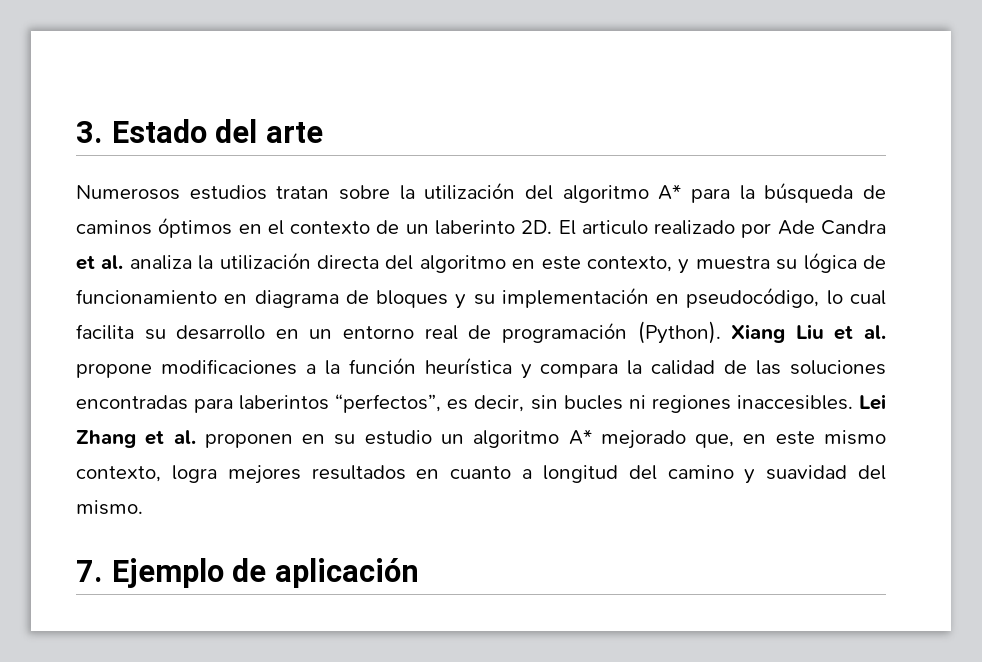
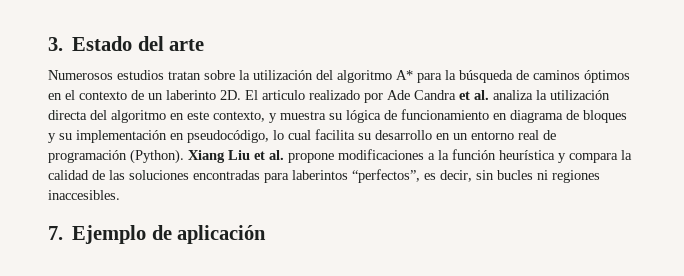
- Lei Zhang et al. proponen en su estudio un algoritmo A* mejorado que, en este mismo contexto, logra mejores resultados en cuanto a longitud del camino y suavidad del mismo.

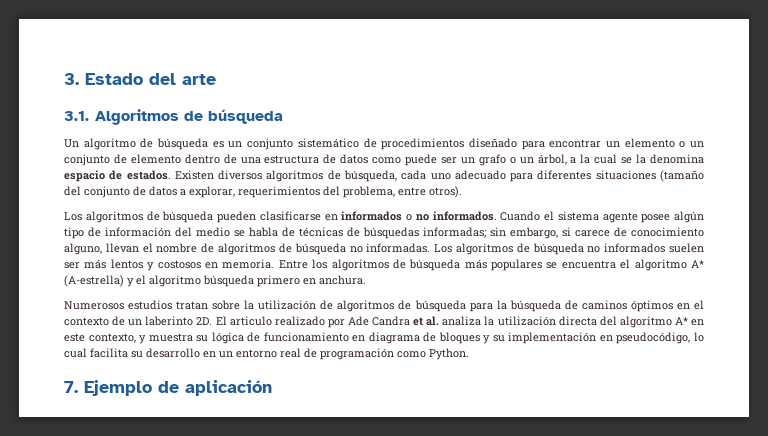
+ 3.1. Algoritmos de búsqueda
+ Un algoritmo de búsqueda es un conjunto sistemático de procedimientos diseñado para encontrar un elemento o un conjunto de elemento dentro de una estructura de datos como puede ser un grafo o un árbol, a la cual se la denomina espacio de estados. Existen diversos algoritmos de búsqueda, cada uno adecuado para diferentes situaciones (tamaño del conjunto de datos a explorar, requerimientos del problema, entre otros).
+ Los algoritmos de búsqueda pueden clasificarse en informados o no informados. Cuando el sistema agente posee algún tipo de información del medio se habla de técnicas de búsquedas informadas; sin embargo, si carece de conocimiento alguno, llevan el nombre de algoritmos de búsqueda no informadas. Los algoritmos de búsqueda no informados suelen ser más lentos y costosos en memoria. Entre los algoritmos de búsqueda más populares se encuentra el algoritmo A* (A-estrella) y el algoritmo búsqueda primero en anchura.
- Numerosos estudios tratan sobre la utilización del algoritmo A* para la búsqueda de caminos óptimos en el contexto de un laberinto 2D.
+ Numerosos estudios tratan sobre la utilización de algoritmos de búsqueda para la búsqueda de caminos óptimos en el contexto de un laberinto 2D.
- El articulo realizado por Ade Candra et al. analiza la utilización directa del algoritmo en este contexto, y muestra su lógica de funcionamiento en diagrama de bloques y su implementación en pseudocódigo, lo cual facilita su desarrollo en un entorno real de programación (Python). Xiang Liu et al. propone modificaciones a la función heurística y compara la calidad de las soluciones encontradas para laberintos “perfectos”, es decir, sin bucles ni regiones inaccesibles.
+ El articulo realizado por Ade Candra et al. analiza la utilización directa del algoritmo A* en este contexto, y muestra su lógica de funcionamiento en diagrama de bloques y su implementación en pseudocódigo, lo cual facilita su desarrollo en un entorno real de programación como Python.

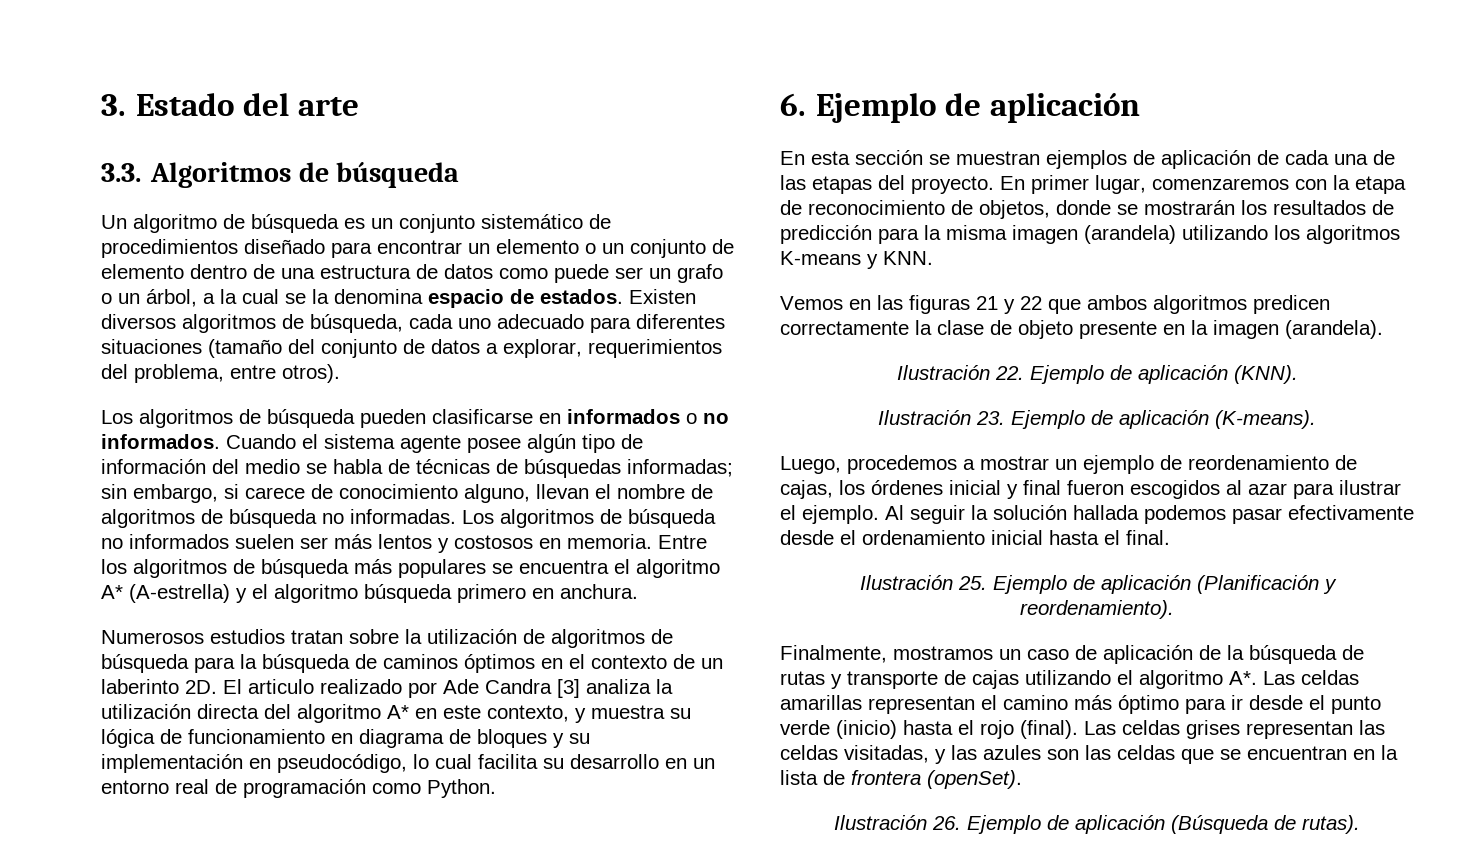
- 3.1. Algoritmos de búsqueda
+ 3.3. Algoritmos de búsqueda
- El articulo realizado por Ade Candra et al. analiza la utilización directa del algoritmo A* en este contexto, y muestra su lógica de funcionamiento en diagrama de bloques y su implementación en pseudocódigo, lo cual facilita su desarrollo en un entorno real de programación como Python.
+ El articulo realizado por Ade Candra [3] analiza la utilización directa del algoritmo A* en este contexto, y muestra su lógica de funcionamiento en diagrama de bloques y su implementación en pseudocódigo, lo cual facilita su desarrollo en un entorno real de programación como Python.
- 7. Ejemplo de aplicación
+ 6. Ejemplo de aplicación
+ En esta sección se muestran ejemplos de aplicación de cada una de las etapas del proyecto. En primer lugar, comenzaremos con la etapa de reconocimiento de objetos, donde se mostrarán los resultados de predicción para la misma imagen (arandela) utilizando los algoritmos K-means y KNN.
+ Vemos en las figuras 21 y 22 que ambos algoritmos predicen correctamente la clase de objeto presente en la imagen (arandela).
+ Ilustración 22. Ejemplo de aplicación (KNN).
+ Ilustración 23. Ejemplo de aplicación (K-means).
+ Luego, procedemos a mostrar un ejemplo de reordenamiento de cajas, los órdenes inicial y final fueron escogidos al azar para ilustrar el ejemplo. Al seguir la solución hallada podemos pasar efectivamente desde el ordenamiento inicial hasta el final.
+ Ilustración 25. Ejemplo de aplicación (Planificación y reordenamiento).
+ Finalmente, mostramos un caso de aplicación de la búsqueda de rutas y transporte de cajas utilizando el algoritmo A*. Las celdas amarillas representan el camino más óptimo para ir desde el punto verde (inicio) hasta el rojo (final). Las celdas grises representan las celdas visitadas, y las azules son las celdas que se encuentran en la lista de frontera (openSet).
+ Ilustración 26. Ejemplo de aplicación (Búsqueda de rutas).

